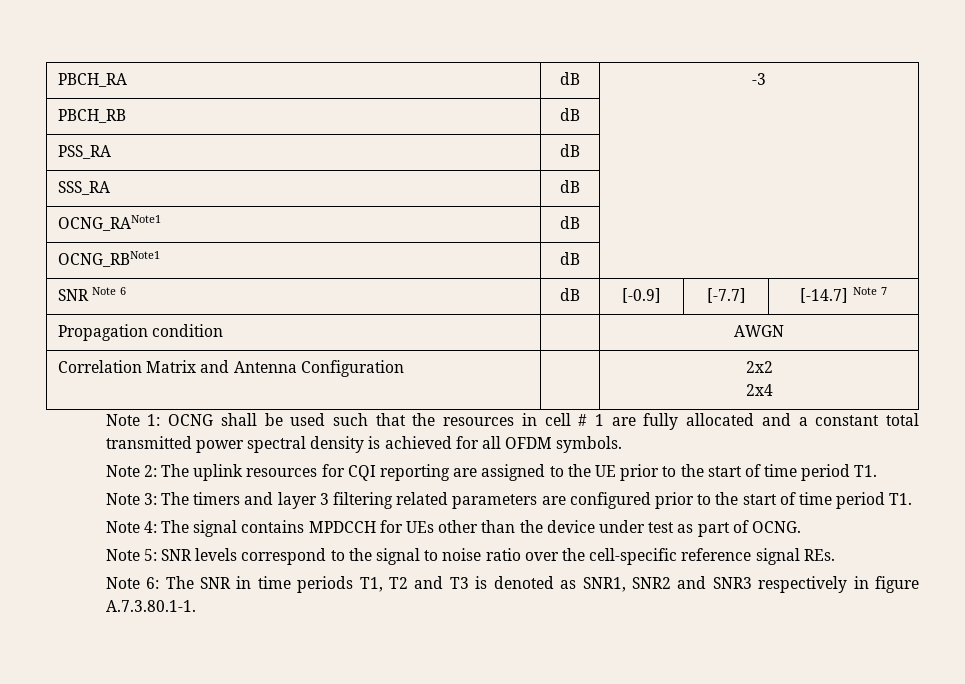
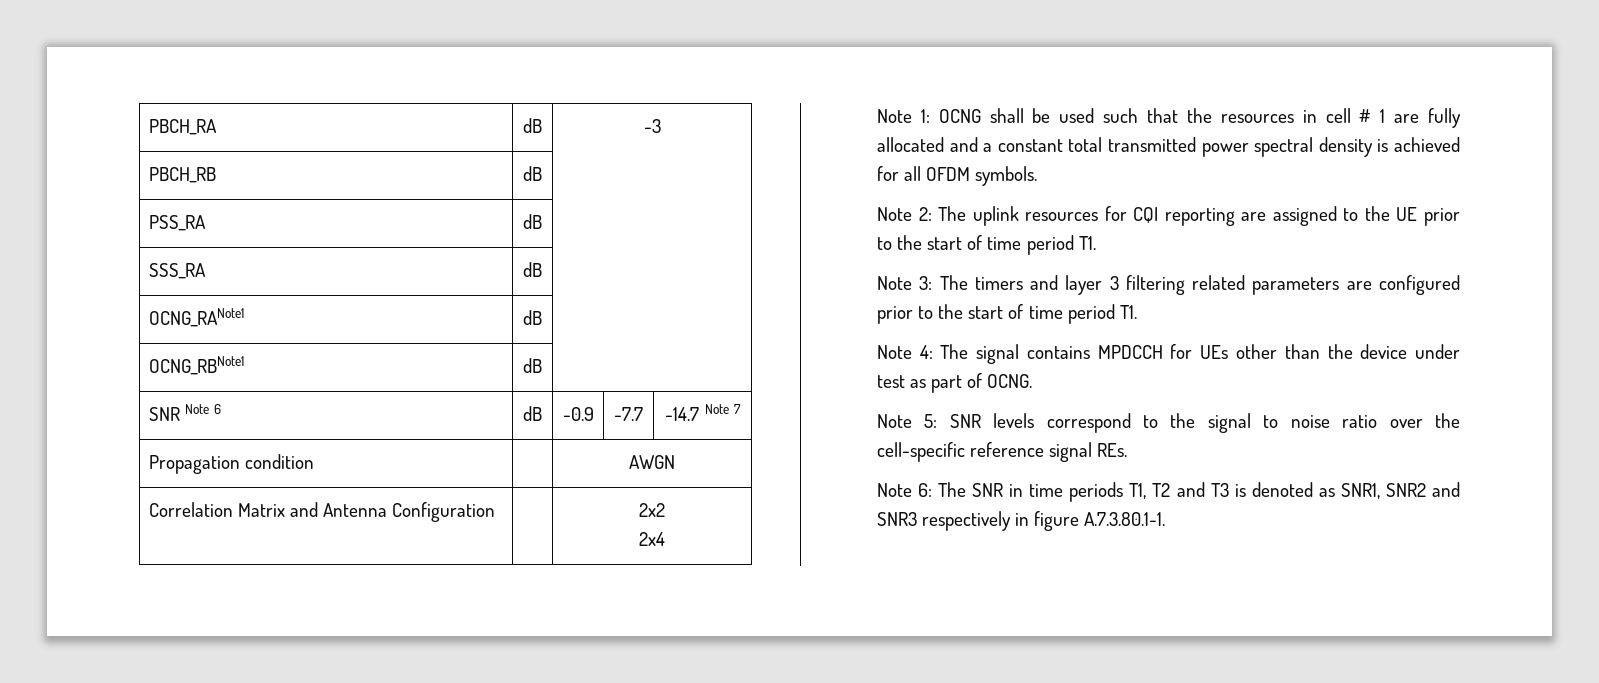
- SNR Note 6 | dB | [-0.9] | [-7.7] | [-14.7] Note 7
+ SNR Note 6 | dB | -0.9 | -7.7 | -14.7 Note 7

